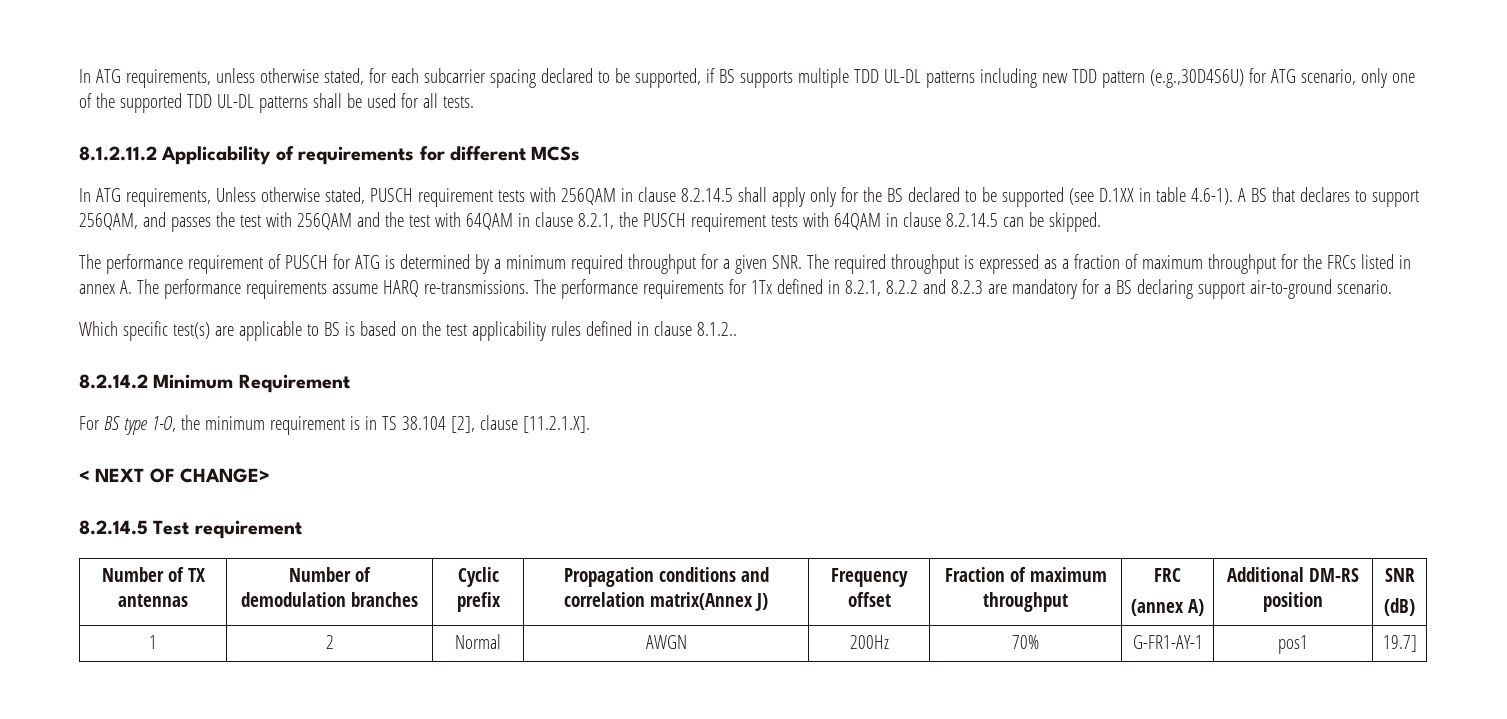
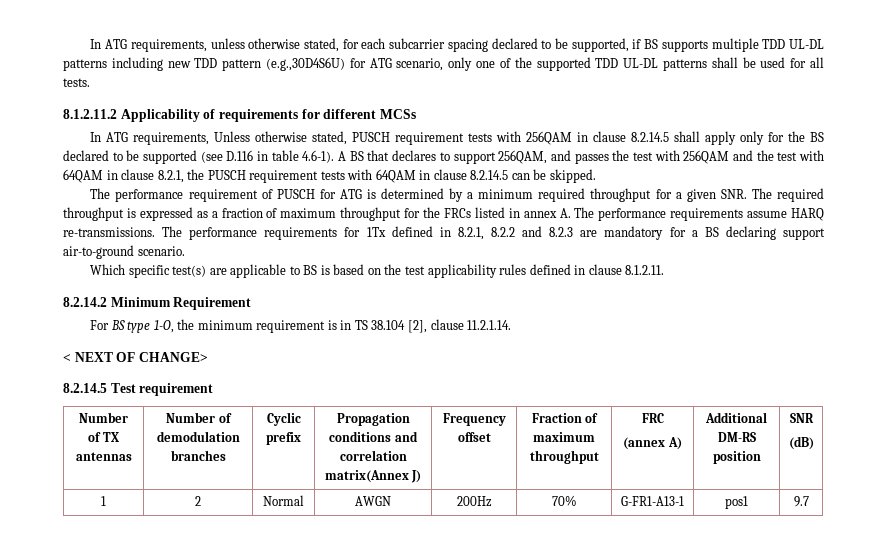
- In ATG requirements, Unless otherwise stated, PUSCH requirement tests with 256QAM in clause 8.2.14.5 shall apply only for the BS declared to be supported (see D.1XX in table 4.6-1). A BS that declares to support 256QAM, and passes the test with 256QAM and the test with 64QAM in clause 8.2.1, the PUSCH requirement tests with 64QAM in clause 8.2.14.5 can be skipped.
+ In ATG requirements, Unless otherwise stated, PUSCH requirement tests with 256QAM in clause 8.2.14.5 shall apply only for the BS declared to be supported (see D.116 in table 4.6-1). A BS that declares to support 256QAM, and passes the test with 256QAM and the test with 64QAM in clause 8.2.1, the PUSCH requirement tests with 64QAM in clause 8.2.14.5 can be skipped.
- Which specific test(s) are applicable to BS is based on the test applicability rules defined in clause 8.1.2..
+ Which specific test(s) are applicable to BS is based on the test applicability rules defined in clause 8.1.2.11.
- For BS type 1-O, the minimum requirement is in TS 38.104 [2], clause [11.2.1.X].
+ For BS type 1-O, the minimum requirement is in TS 38.104 [2], clause 11.2.1.14.
- 1 | 2 | Normal | AWGN | 200Hz | 70% | G-FR1-AY-1 | pos1 | 19.7]
+ 1 | 2 | Normal | AWGN | 200Hz | 70% | G-FR1-A13-1 | pos1 | 9.7

